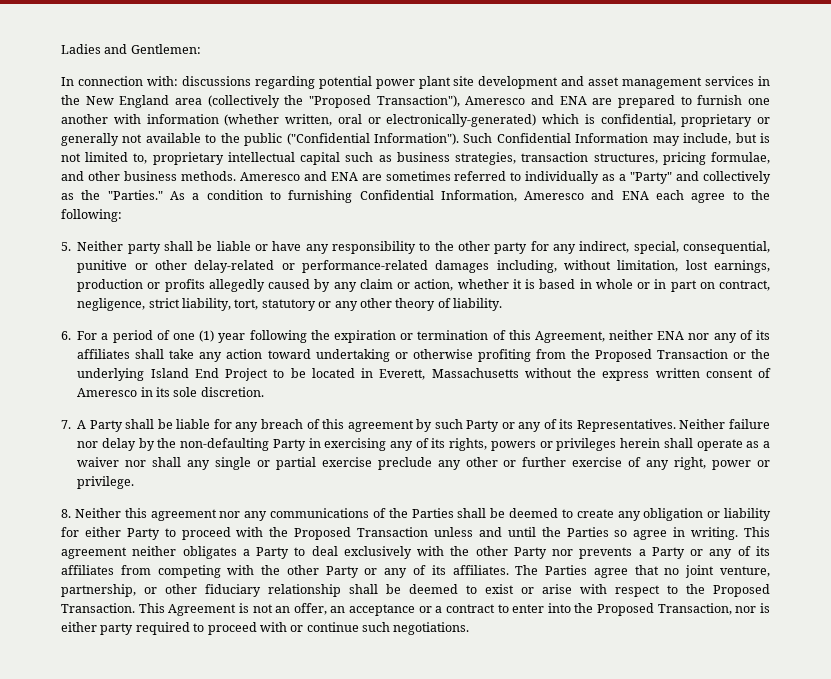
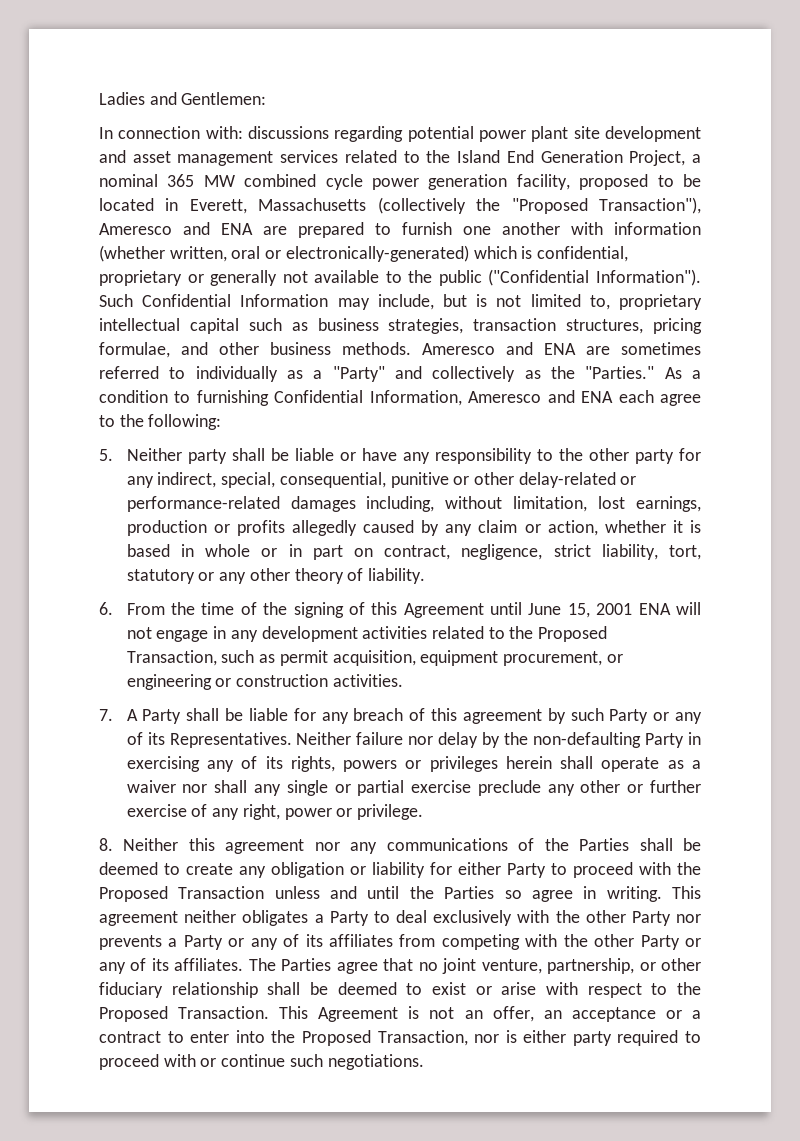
- In connection with: discussions regarding potential power plant site development and asset management services in the New England area (collectively the "Proposed Transaction"), Ameresco and ENA are prepared to furnish one another with information (whether written, oral or electronically-generated) which is confidential, proprietary or generally not available to the public ("Confidential Information").
+ In connection with: discussions regarding potential power plant site development and asset management services related to the Island End Generation Project, a nominal 365 MW combined cycle power generation facility, proposed to be located in Everett, Massachusetts (collectively the "Proposed Transaction"), Ameresco and ENA are prepared to furnish one another with information (whether written, oral or electronically-generated) which is confidential, proprietary or generally not available to the public ("Confidential Information").
- 6. For a period of one (1) year following the expiration or termination of this Agreement, neither ENA nor any of its affiliates shall take any action toward undertaking or otherwise profiting from the Proposed Transaction or the underlying Island End Project to be located in Everett, Massachusetts without the express written consent of Ameresco in its sole discretion.
+ 6. From the time of the signing of this Agreement until June 15, 2001 ENA will not engage in any development activities related to the Proposed Transaction, such as permit acquisition, equipment procurement, or engineering or construction activities.

